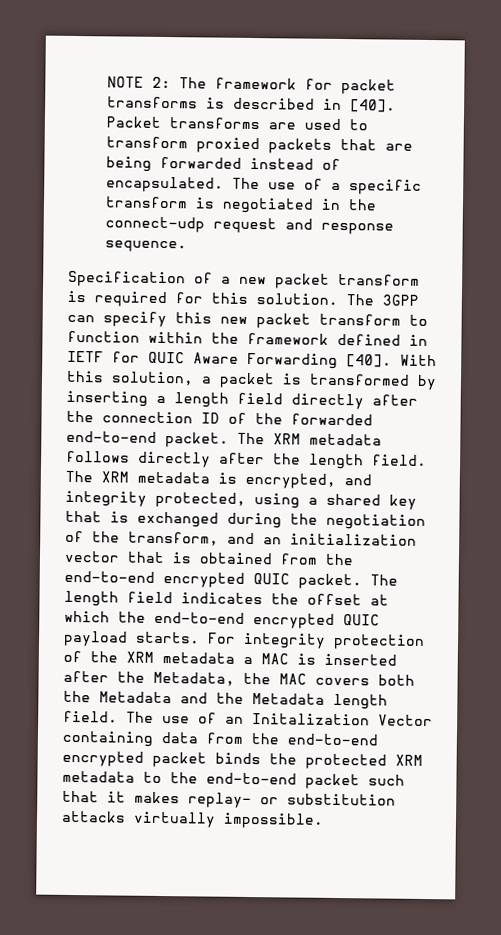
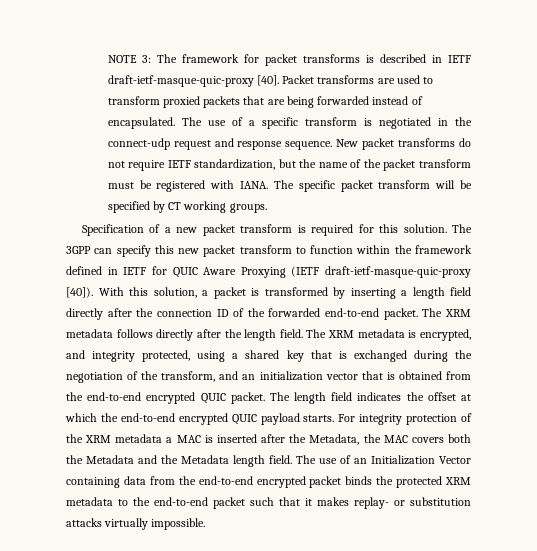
- NOTE 2: The framework for packet transforms is described in [40].
+ NOTE 3: The framework for packet transforms is described in IETF draft-ietf-masque-quic-proxy [40].
+ New packet transforms do not require IETF standardization, but the name of the packet transform must be registered with IANA. The specific packet transform will be specified by CT working groups.
- The 3GPP can specify this new packet transform to function within the framework defined in IETF for QUIC Aware Forwarding [40].
+ The 3GPP can specify this new packet transform to function within the framework defined in IETF for QUIC Aware Proxying (IETF draft-ietf-masque-quic-proxy [40]).
- The use of an Initalization Vector containing data from the end-to-end encrypted packet binds the protected XRM metadata to the end-to-end packet such that it makes replay- or substitution attacks virtually impossible.
+ The use of an Initialization Vector containing data from the end-to-end encrypted packet binds the protected XRM metadata to the end-to-end packet such that it makes replay- or substitution attacks virtually impossible.

